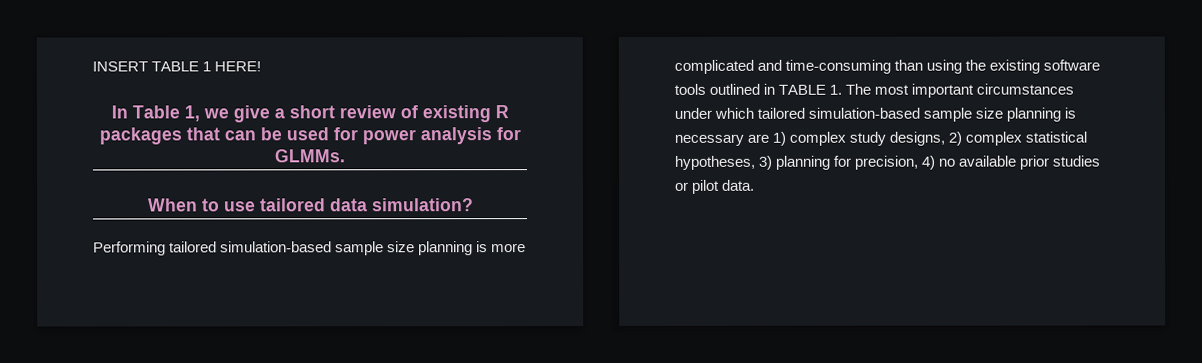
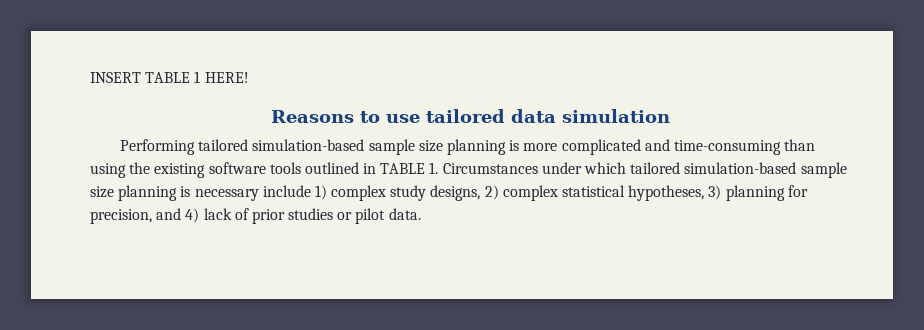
- In Table 1, we give a short review of existing R packages that can be used for power analysis for GLMMs.
- When to use tailored data simulation?
+ Reasons to use tailored data simulation
- Performing tailored simulation-based sample size planning is more complicated and time-consuming than using the existing software tools outlined in TABLE 1. The most important circumstances under which tailored simulation-based sample size planning is necessary are 1) complex study designs, 2) complex statistical hypotheses, 3) planning for precision, 4) no available prior studies or pilot data.
+ Performing tailored simulation-based sample size planning is more complicated and time-consuming than using the existing software tools outlined in TABLE 1. Circumstances under which tailored simulation-based sample size planning is necessary include 1) complex study designs, 2) complex statistical hypotheses, 3) planning for precision, and 4) lack of prior studies or pilot data.

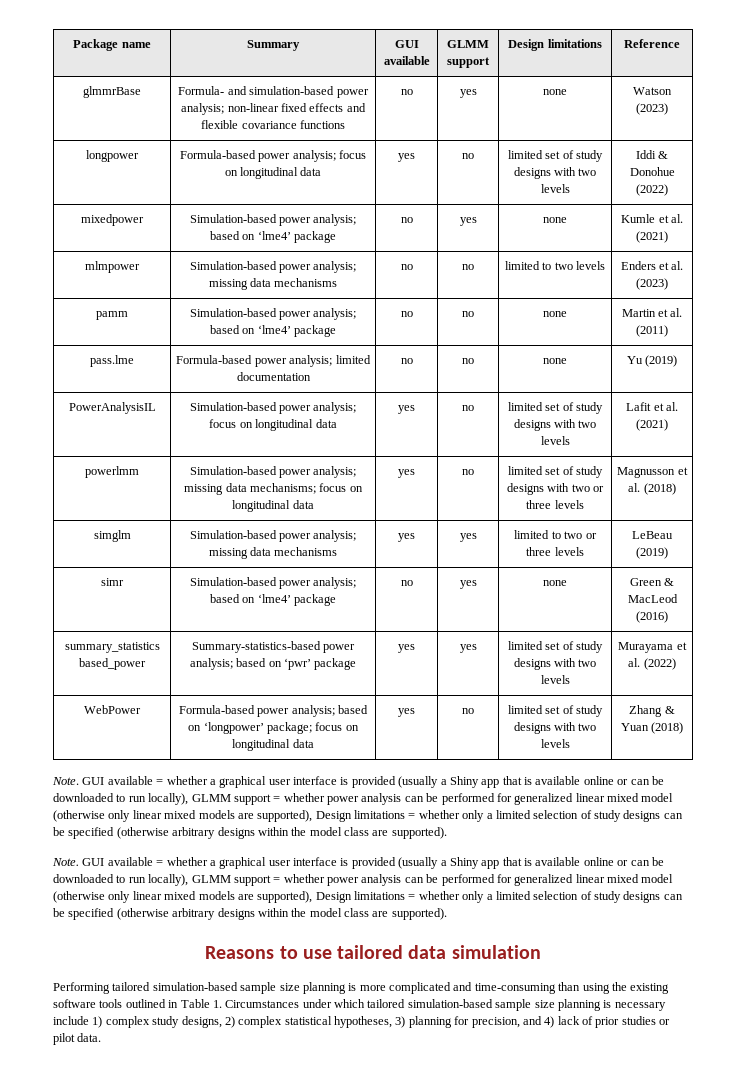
- INSERT TABLE 1 HERE!
+ Package name | Summary | GUI available | GLMM support | Design limitations | Reference
+ glmmrBase | Formula- and simulation-based power analysis; non-linear fixed effects and flexible covariance functions | no | yes | none | Watson (2023)
+ longpower | Formula-based power analysis; focus on longitudinal data | yes | no | limited set of study designs with two levels | Iddi & Donohue (2022)
+ mixedpower | Simulation-based power analysis; based on ‘lme4’ package | no | yes | none | Kumle et al. (2021)
+ mlmpower | Simulation-based power analysis; missing data mechanisms | no | no | limited to two levels | Enders et al. (2023)
+ pamm | Simulation-based power analysis; based on ‘lme4’ package | no | no | none | Martin et al. (2011)
+ pass.lme | Formula-based power analysis; limited documentation | no | no | none | Yu (2019)
+ PowerAnalysisIL | Simulation-based power analysis; focus on longitudinal data | yes | no | limited set of study designs with two levels | Lafit et al. (2021)
+ powerlmm | Simulation-based power analysis; missing data mechanisms; focus on longitudinal data | yes | no | limited set of study designs with two or three levels | Magnusson et al. (2018)
+ simglm | Simulation-based power analysis; missing data mechanisms | yes | yes | limited to two or three levels | LeBeau (2019)
+ simr | Simulation-based power analysis; based on ‘lme4’ package | no | yes | none | Green & MacLeod (2016)
+ summary_statistics based_power | Summary-statistics-based power analysis; based on ‘pwr’ package | yes | yes | limited set of study designs with two levels | Murayama et al. (2022)
+ WebPower | Formula-based power analysis; based on ‘longpower’ package; focus on longitudinal data | yes | no | limited set of study designs with two levels | Zhang & Yuan (2018)
+ Note. GUI available = whether a graphical user interface is provided (usually a Shiny app that is available online or can be downloaded to run locally), GLMM support = whether power analysis can be performed for generalized linear mixed model (otherwise only linear mixed models are supported), Design limitations = whether only a limited selection of study designs can be specified (otherwise arbitrary designs within the model class are supported).
+ Note. GUI available = whether a graphical user interface is provided (usually a Shiny app that is available online or can be downloaded to run locally), GLMM support = whether power analysis can be performed for generalized linear mixed model (otherwise only linear mixed models are supported), Design limitations = whether only a limited selection of study designs can be specified (otherwise arbitrary designs within the model class are supported).
- Performing tailored simulation-based sample size planning is more complicated and time-consuming than using the existing software tools outlined in TABLE 1. Circumstances under which tailored simulation-based sample size planning is necessary include 1) complex study designs, 2) complex statistical hypotheses, 3) planning for precision, and 4) lack of prior studies or pilot data.
+ Performing tailored simulation-based sample size planning is more complicated and time-consuming than using the existing software tools outlined in Table 1. Circumstances under which tailored simulation-based sample size planning is necessary include 1) complex study designs, 2) complex statistical hypotheses, 3) planning for precision, and 4) lack of prior studies or pilot data.

